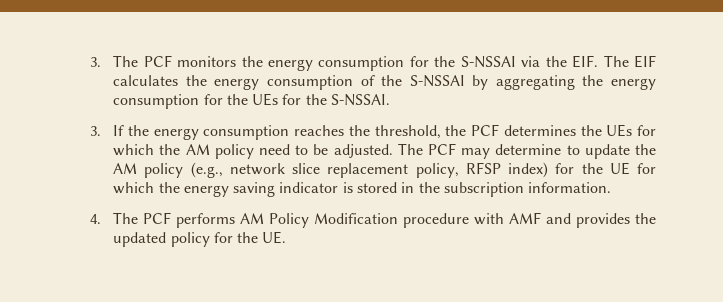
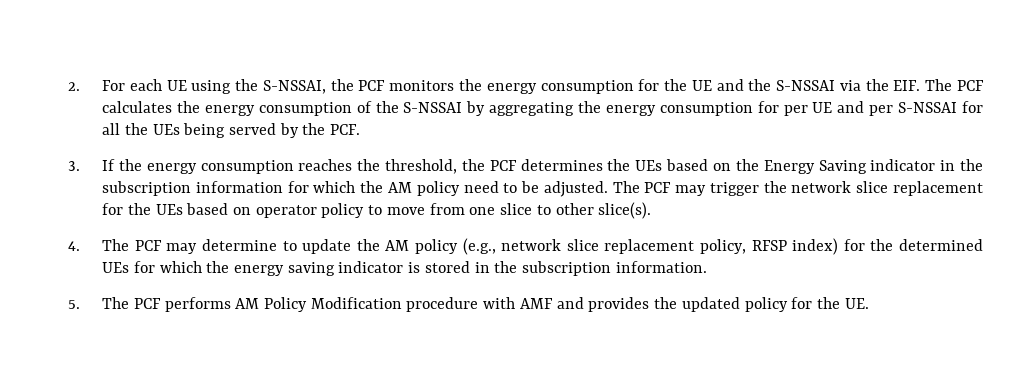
- 3. The PCF monitors the energy consumption for the S-NSSAI via the EIF. The EIF calculates the energy consumption of the S-NSSAI by aggregating the energy consumption for the UEs for the S-NSSAI.
+ 2. For each UE using the S-NSSAI, the PCF monitors the energy consumption for the UE and the S-NSSAI via the EIF. The PCF calculates the energy consumption of the S-NSSAI by aggregating the energy consumption for per UE and per S-NSSAI for all the UEs being served by the PCF.
- 3. If the energy consumption reaches the threshold, the PCF determines the UEs for which the AM policy need to be adjusted.
+ 3. If the energy consumption reaches the threshold, the PCF determines the UEs based on the Energy Saving indicator in the subscription information for which the AM policy need to be adjusted.
- The PCF may determine to update the AM policy (e.g., network slice replacement policy, RFSP index) for the UE for which the energy saving indicator is stored in the subscription information.
+ The PCF may trigger the network slice replacement for the UEs based on operator policy to move from one slice to other slice(s).
+ 4. The PCF may determine to update the AM policy (e.g., network slice replacement policy, RFSP index) for the determined UEs for which the energy saving indicator is stored in the subscription information.
- 4. The PCF performs AM Policy Modification procedure with AMF and provides the updated policy for the UE.
+ 5. The PCF performs AM Policy Modification procedure with AMF and provides the updated policy for the UE.

